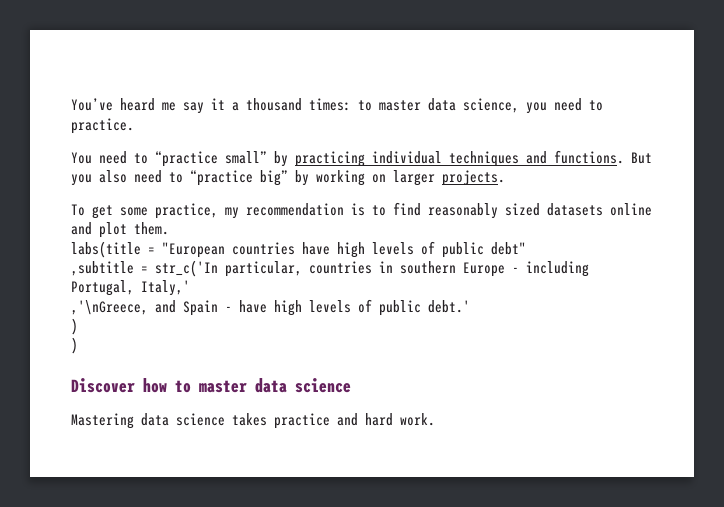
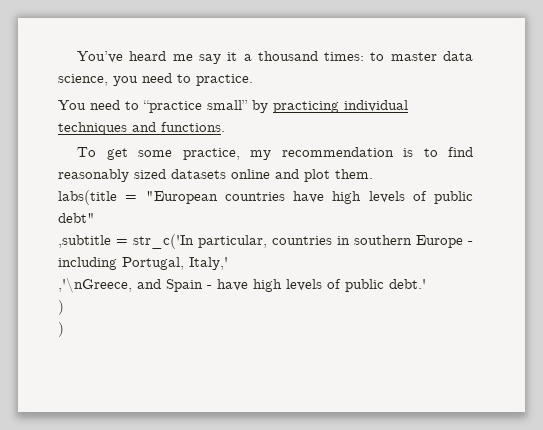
- But you also need to “practice big” by working on larger projects.
- Discover how to master data science
- Mastering data science takes practice and hard work.

